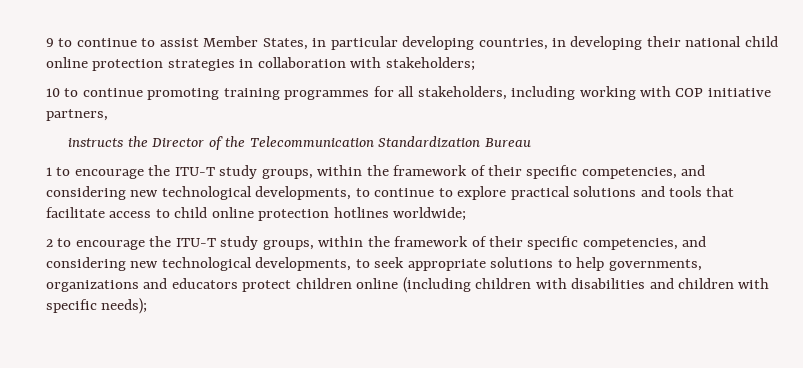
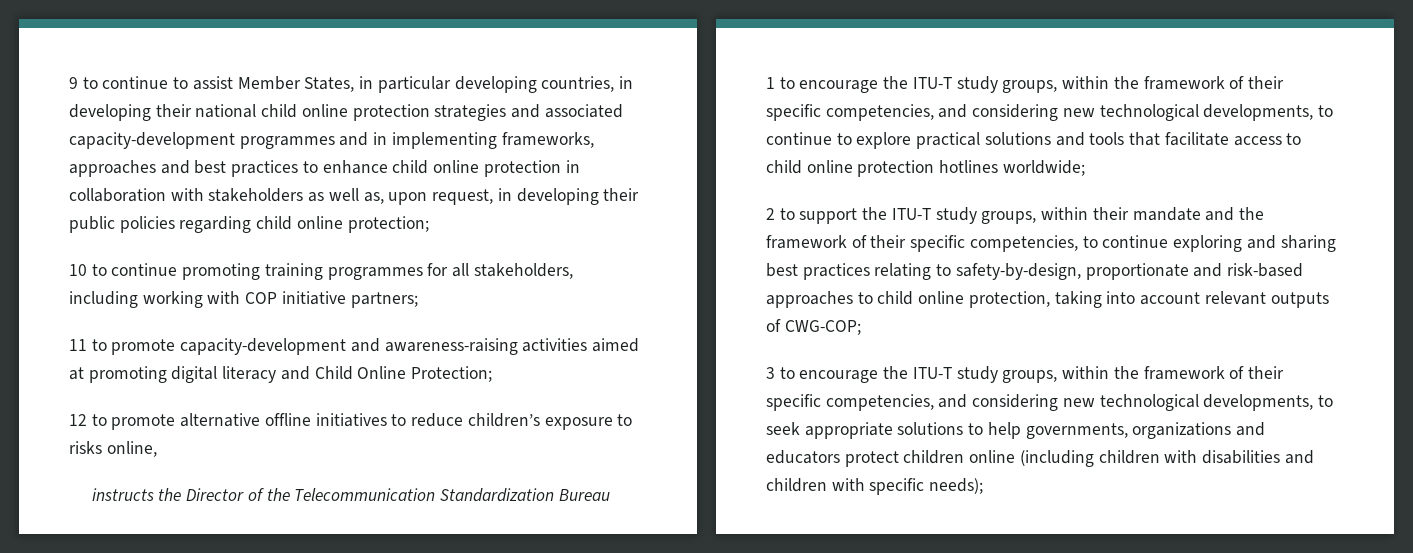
- 9 to continue to assist Member States, in particular developing countries, in developing their national child online protection strategies in collaboration with stakeholders;
+ 9 to continue to assist Member States, in particular developing countries, in developing their national child online protection strategies and associated capacity-development programmes and in implementing frameworks, approaches and best practices to enhance child online protection in collaboration with stakeholders as well as, upon request, in developing their public policies regarding child online protection;
- 10 to continue promoting training programmes for all stakeholders, including working with COP initiative partners,
+ 10 to continue promoting training programmes for all stakeholders, including working with COP initiative partners;
+ 11 to promote capacity-development and awareness-raising activities aimed at promoting digital literacy and Child Online Protection;
+ 12 to promote alternative offline initiatives to reduce children’s exposure to risks online,
- 2 to encourage the ITU-T study groups, within the framework of their specific competencies, and considering new technological developments, to seek appropriate solutions to help governments, organizations and educators protect children online (including children with disabilities and children with specific needs);
+ 2 to support the ITU-T study groups, within their mandate and the framework of their specific competencies, to continue exploring and sharing best practices relating to safety-by-design, proportionate and risk-based approaches to child online protection, taking into account relevant outputs of CWG-COP;
+ 3 to encourage the ITU-T study groups, within the framework of their specific competencies, and considering new technological developments, to seek appropriate solutions to help governments, organizations and educators protect children online (including children with disabilities and children with specific needs);

